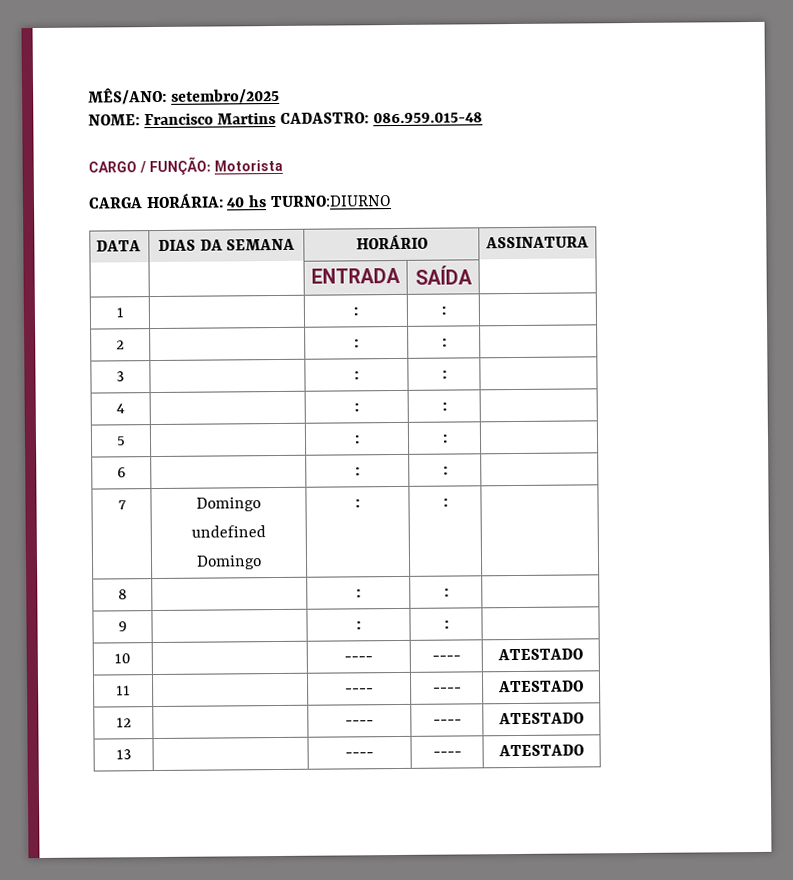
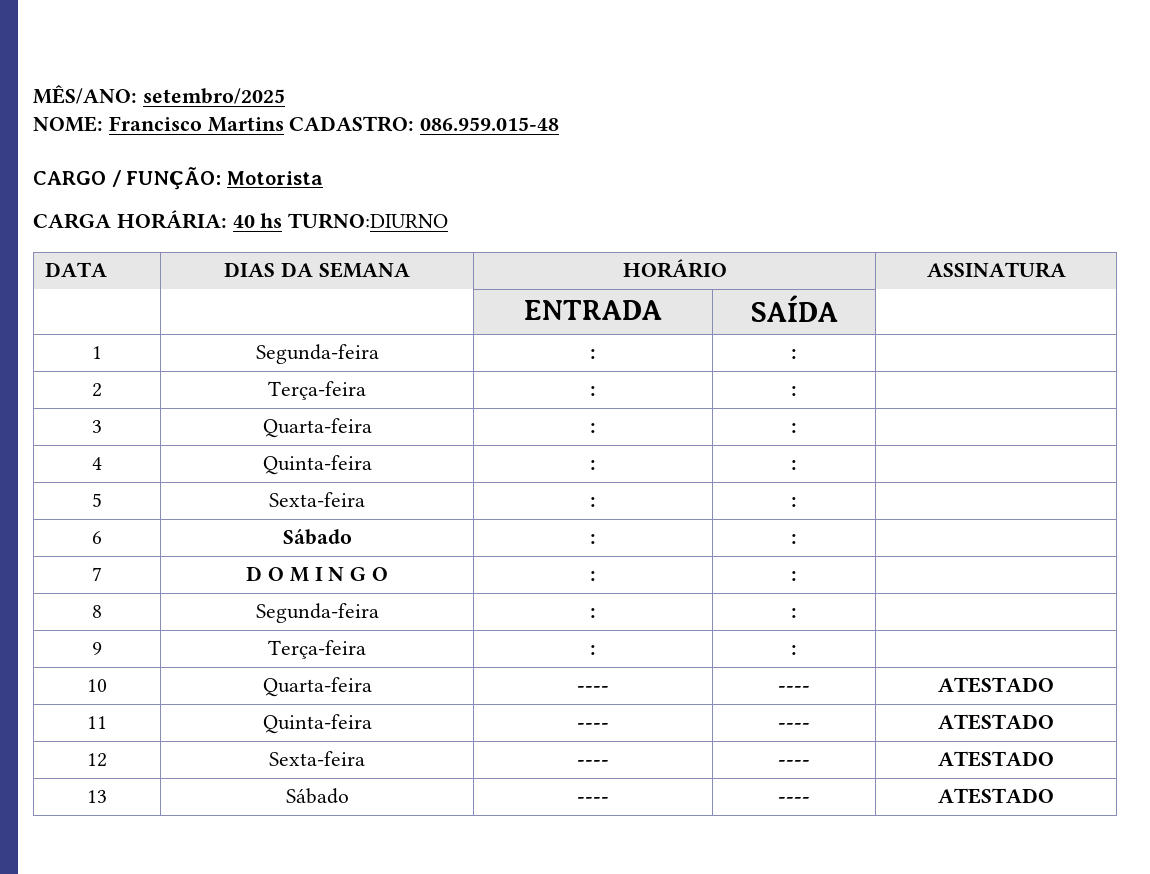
- 1 | | : | : |
+ 1 | Segunda-feira | : | : |
- 2 | | : | : |
+ 2 | Terça-feira | : | : |
- 3 | | : | : |
+ 3 | Quarta-feira | : | : |
- 4 | | : | : |
+ 4 | Quinta-feira | : | : |
- 5 | | : | : |
+ 5 | Sexta-feira | : | : |
- 6 | | : | : |
+ 6 | Sábado | : | : |
- 7 | Domingo
- undefined
- Domingo | : | : |
+ 7 | D O M I N G O | : | : |
- 8 | | : | : |
+ 8 | Segunda-feira | : | : |
- 9 | | : | : |
+ 9 | Terça-feira | : | : |
- 10 | | ---- | ---- | ATESTADO
+ 10 | Quarta-feira | ---- | ---- | ATESTADO
- 11 | | ---- | ---- | ATESTADO
+ 11 | Quinta-feira | ---- | ---- | ATESTADO
- 12 | | ---- | ---- | ATESTADO
+ 12 | Sexta-feira | ---- | ---- | ATESTADO
- 13 | | ---- | ---- | ATESTADO
+ 13 | Sábado | ---- | ---- | ATESTADO

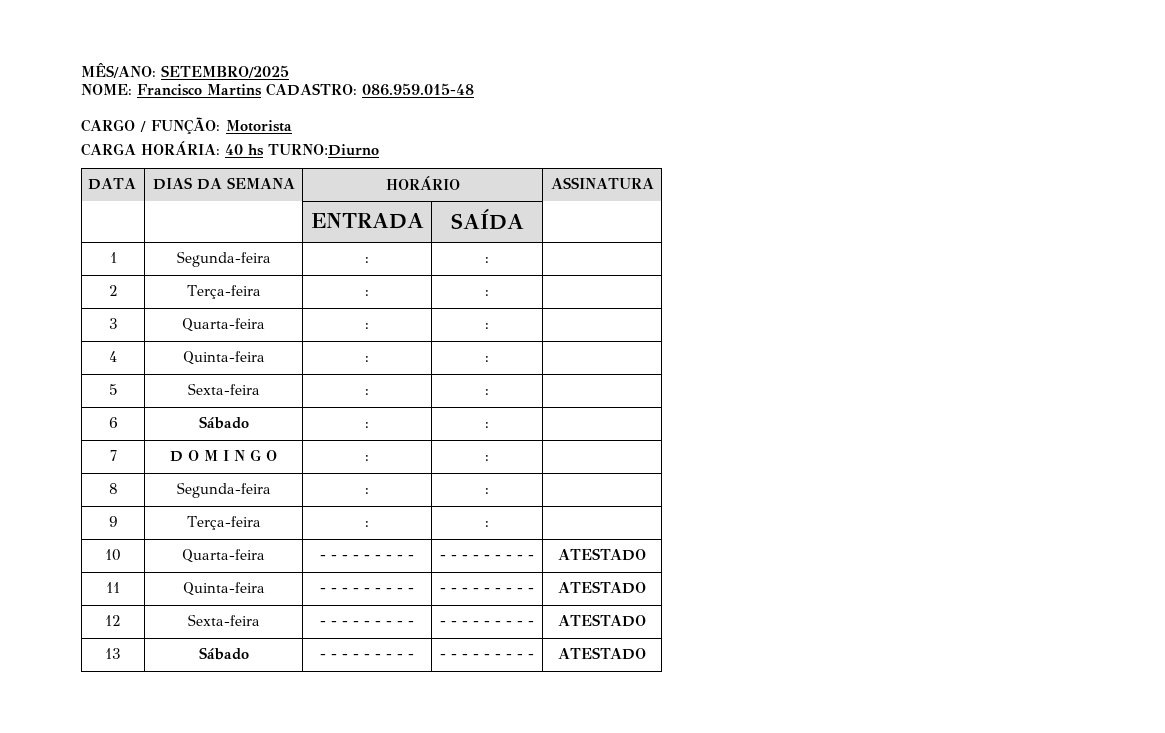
- MÊS/ANO: setembro/2025
+ MÊS/ANO: SETEMBRO/2025
- CARGA HORÁRIA: 40 hs TURNO:DIURNO
+ CARGA HORÁRIA: 40 hs TURNO:Diurno
- 10 | Quarta-feira | ---- | ---- | ATESTADO
- 11 | Quinta-feira | ---- | ---- | ATESTADO
- 12 | Sexta-feira | ---- | ---- | ATESTADO
- 13 | Sábado | ---- | ---- | ATESTADO
+ 10 | Quarta-feira | - - - - - - - - - | - - - - - - - - - | ATESTADO
+ 11 | Quinta-feira | - - - - - - - - - | - - - - - - - - - | ATESTADO
+ 12 | Sexta-feira | - - - - - - - - - | - - - - - - - - - | ATESTADO
+ 13 | Sábado | - - - - - - - - - | - - - - - - - - - | ATESTADO

